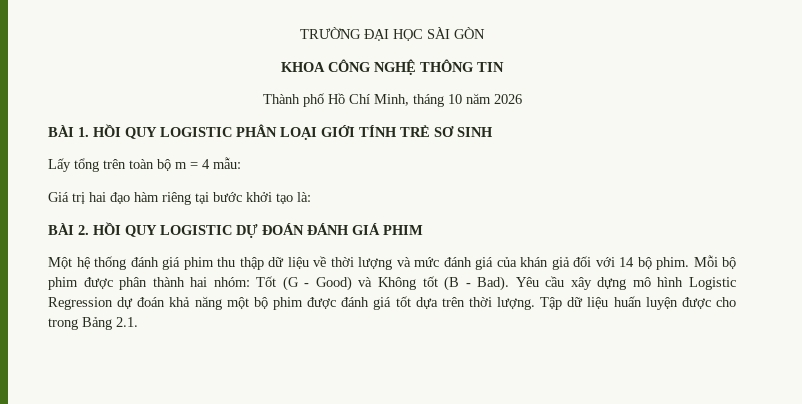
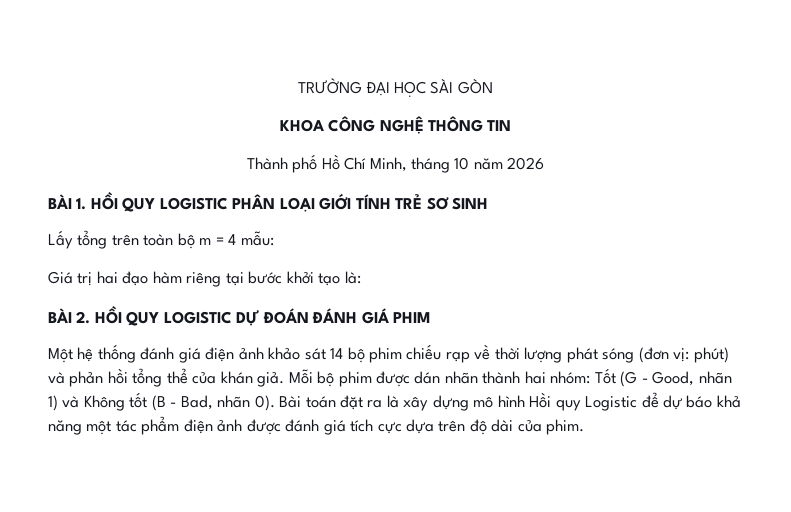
- Một hệ thống đánh giá phim thu thập dữ liệu về thời lượng và mức đánh giá của khán giả đối với 14 bộ phim.
+ Một hệ thống đánh giá điện ảnh khảo sát 14 bộ phim chiếu rạp về thời lượng phát sóng (đơn vị: phút) và phản hồi tổng thể của khán giả.
- Mỗi bộ phim được phân thành hai nhóm: Tốt (G - Good) và Không tốt (B - Bad). Yêu cầu xây dựng mô hình Logistic Regression dự đoán khả năng một bộ phim được đánh giá tốt dựa trên thời lượng. Tập dữ liệu huấn luyện được cho trong Bảng 2.1.
+ Mỗi bộ phim được dán nhãn thành hai nhóm: Tốt (G - Good, nhãn 1) và Không tốt (B - Bad, nhãn 0). Bài toán đặt ra là xây dựng mô hình Hồi quy Logistic để dự báo khả năng một tác phẩm điện ảnh được đánh giá tích cực dựa trên độ dài của phim.

